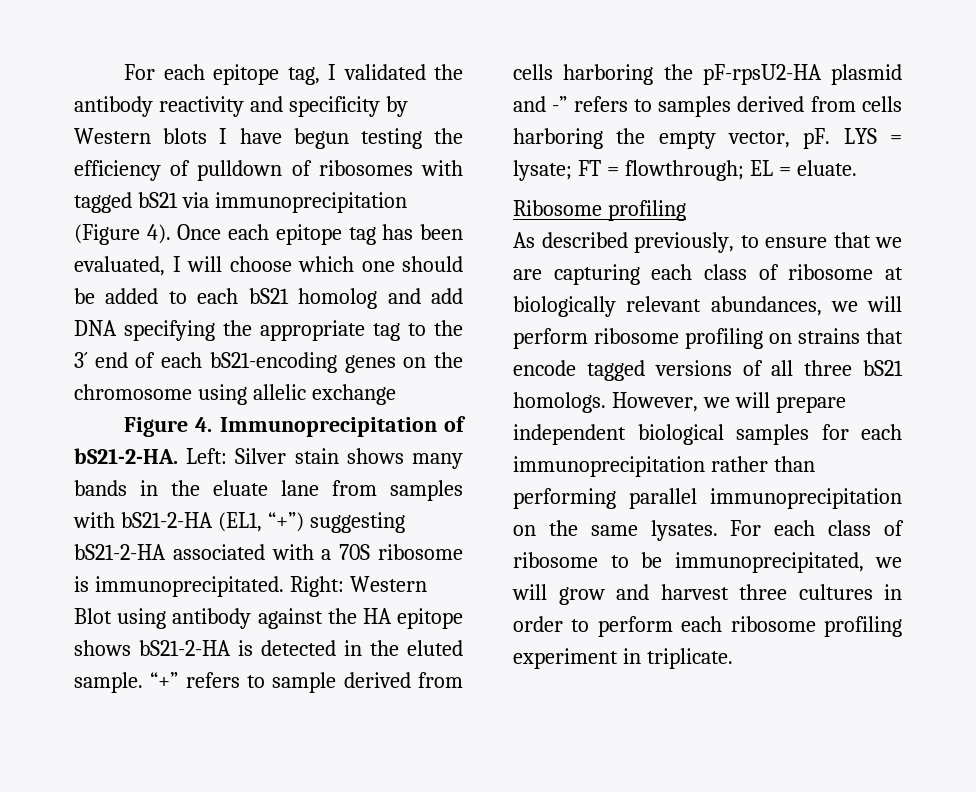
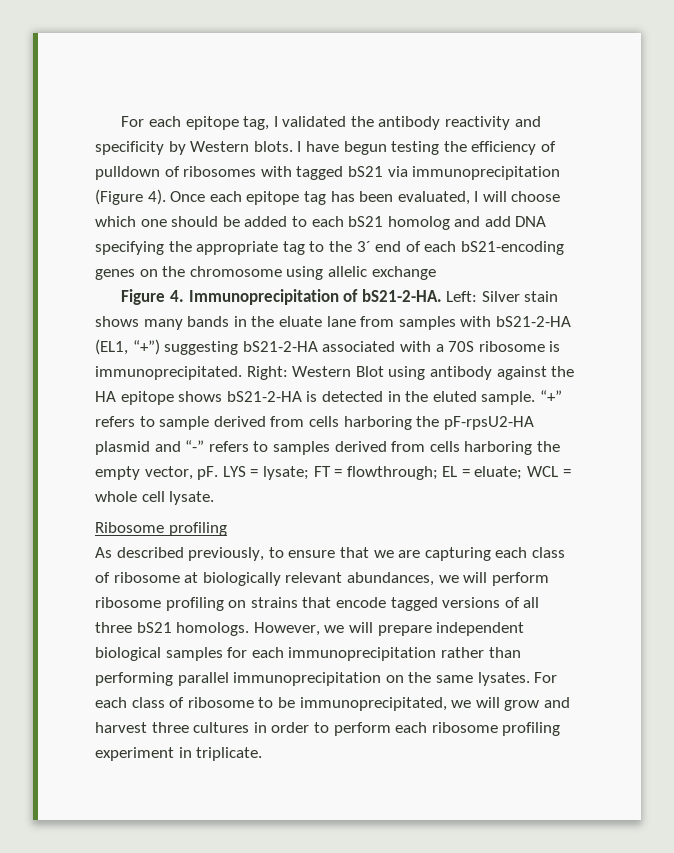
- For each epitope tag, I validated the antibody reactivity and specificity by Western blots I have begun testing the efficiency of pulldown of ribosomes with tagged bS21 via immunoprecipitation (Figure 4).
+ For each epitope tag, I validated the antibody reactivity and specificity by Western blots. I have begun testing the efficiency of pulldown of ribosomes with tagged bS21 via immunoprecipitation (Figure 4).
- “+” refers to sample derived from cells harboring the pF-rpsU2-HA plasmid and -” refers to samples derived from cells harboring the empty vector, pF.
+ “+” refers to sample derived from cells harboring the pF-rpsU2-HA plasmid and “-” refers to samples derived from cells harboring the empty vector, pF.
- LYS = lysate; FT = flowthrough; EL = eluate.
+ LYS = lysate; FT = flowthrough; EL = eluate; WCL = whole cell lysate.

